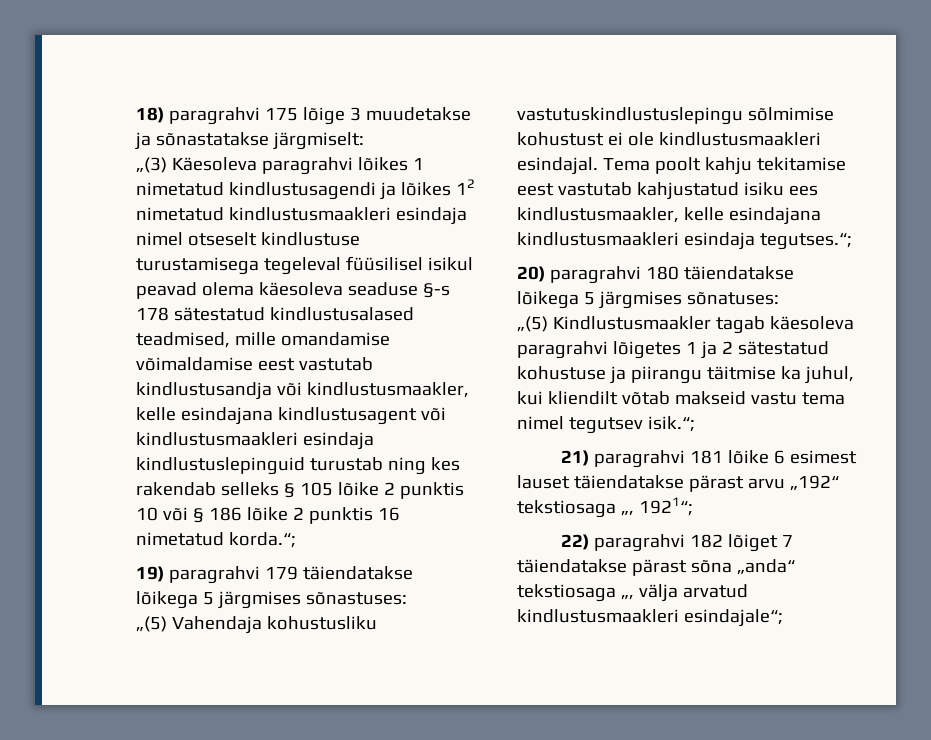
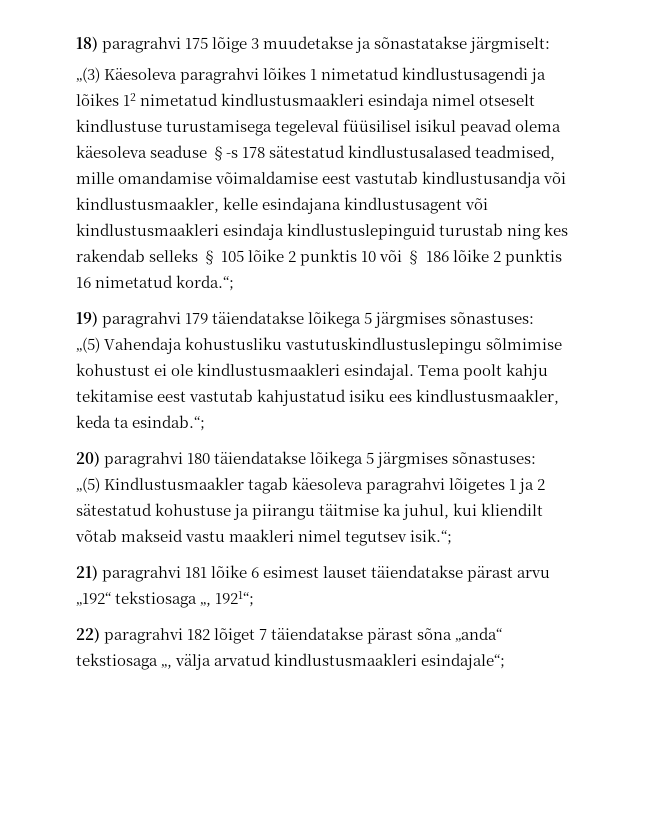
- Tema poolt kahju tekitamise eest vastutab kahjustatud isiku ees kindlustusmaakler, kelle esindajana kindlustusmaakleri esindaja tegutses.“;
+ Tema poolt kahju tekitamise eest vastutab kahjustatud isiku ees kindlustusmaakler, keda ta esindab.“;
- 20) paragrahvi 180 täiendatakse lõikega 5 järgmises sõnatuses:
+ 20) paragrahvi 180 täiendatakse lõikega 5 järgmises sõnastuses:
- „(5) Kindlustusmaakler tagab käesoleva paragrahvi lõigetes 1 ja 2 sätestatud kohustuse ja piirangu täitmise ka juhul, kui kliendilt võtab makseid vastu tema nimel tegutsev isik.“;
+ „(5) Kindlustusmaakler tagab käesoleva paragrahvi lõigetes 1 ja 2 sätestatud kohustuse ja piirangu täitmise ka juhul, kui kliendilt võtab makseid vastu maakleri nimel tegutsev isik.“;

